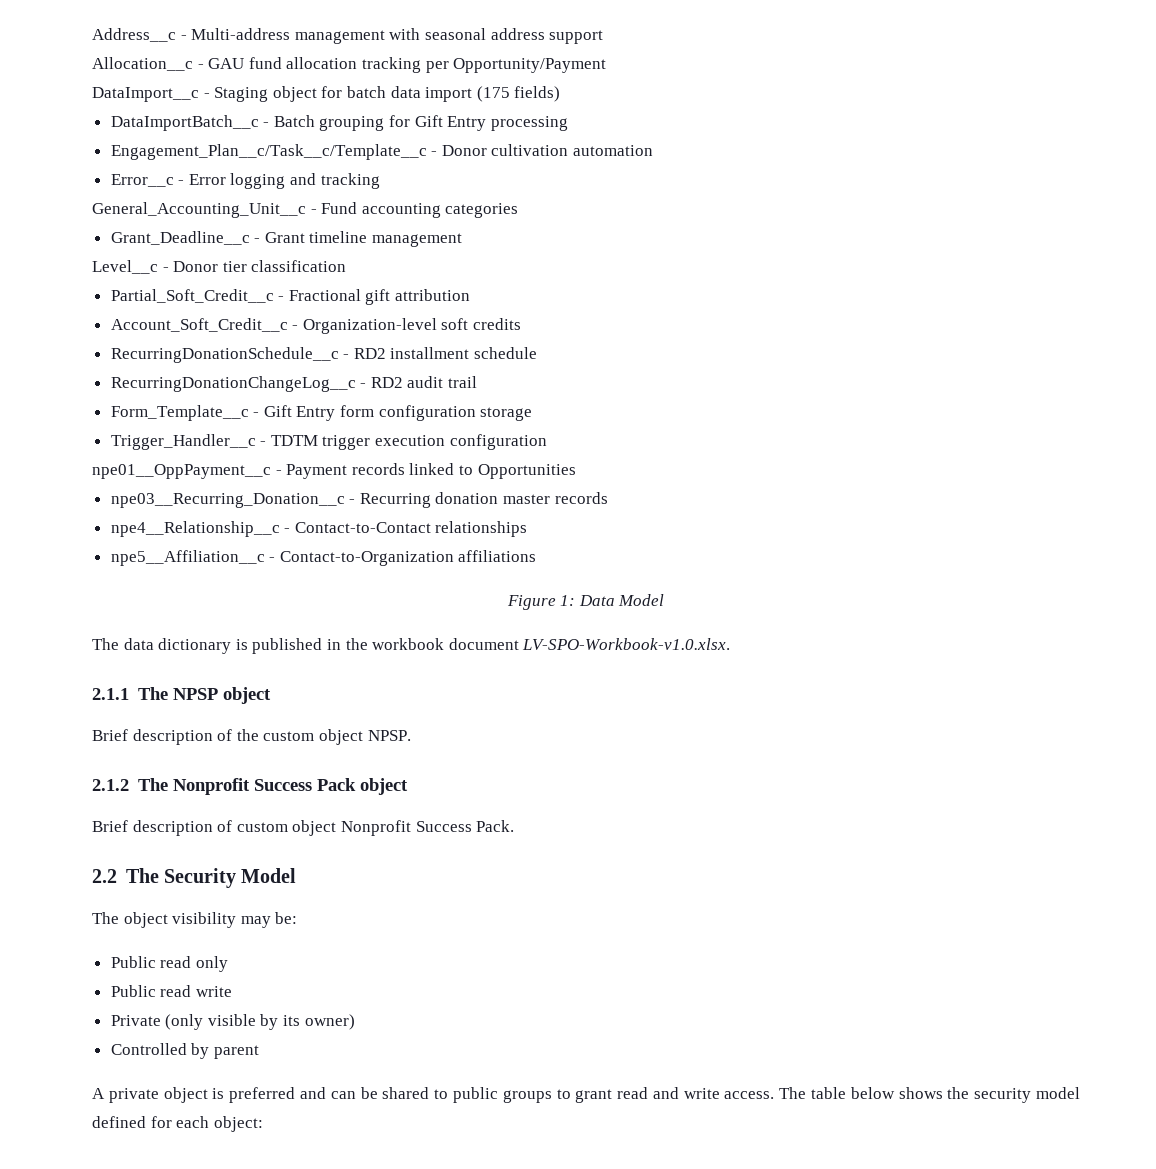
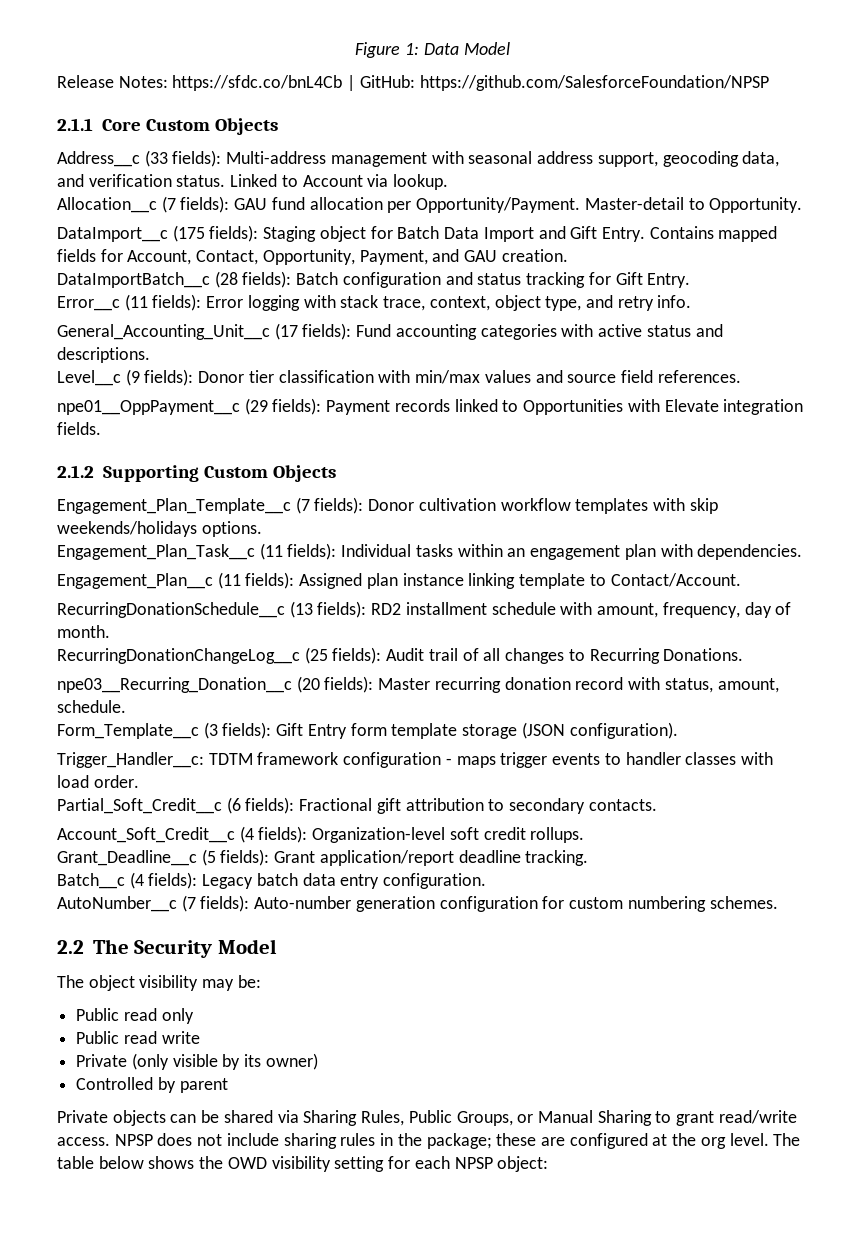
- Address__c - Multi-address management with seasonal address support
+ Figure 1: Data Model
+ Release Notes: https://sfdc.co/bnL4Cb | GitHub: https://github.com/SalesforceFoundation/NPSP
+ 2.1.1 Core Custom Objects
+ Address__c (33 fields): Multi-address management with seasonal address support, geocoding data, and verification status. Linked to Account via lookup.
- Allocation__c - GAU fund allocation tracking per Opportunity/Payment
+ Allocation__c (7 fields): GAU fund allocation per Opportunity/Payment. Master-detail to Opportunity.
- DataImport__c - Staging object for batch data import (175 fields)
- DataImportBatch__c - Batch grouping for Gift Entry processing
- Engagement_Plan__c/Task__c/Template__c - Donor cultivation automation
- Error__c - Error logging and tracking
+ DataImport__c (175 fields): Staging object for Batch Data Import and Gift Entry. Contains mapped fields for Account, Contact, Opportunity, Payment, and GAU creation.
+ DataImportBatch__c (28 fields): Batch configuration and status tracking for Gift Entry.
+ Error__c (11 fields): Error logging with stack trace, context, object type, and retry info.
- General_Accounting_Unit__c - Fund accounting categories
- Grant_Deadline__c - Grant timeline management
+ General_Accounting_Unit__c (17 fields): Fund accounting categories with active status and descriptions.
- Level__c - Donor tier classification
- Partial_Soft_Credit__c - Fractional gift attribution
- Account_Soft_Credit__c - Organization-level soft credits
- RecurringDonationSchedule__c - RD2 installment schedule
- RecurringDonationChangeLog__c - RD2 audit trail
- Form_Template__c - Gift Entry form configuration storage
- Trigger_Handler__c - TDTM trigger execution configuration
+ Level__c (9 fields): Donor tier classification with min/max values and source field references.
- npe01__OppPayment__c - Payment records linked to Opportunities
- npe03__Recurring_Donation__c - Recurring donation master records
- npe4__Relationship__c - Contact-to-Contact relationships
- npe5__Affiliation__c - Contact-to-Organization affiliations
- Figure 1: Data Model
- The data dictionary is published in the workbook document LV-SPO-Workbook-v1.0.xlsx.
- 2.1.1 The NPSP object
- Brief description of the custom object NPSP.
- 2.1.2 The Nonprofit Success Pack object
- Brief description of custom object Nonprofit Success Pack.
+ npe01__OppPayment__c (29 fields): Payment records linked to Opportunities with Elevate integration fields.
+ 2.1.2 Supporting Custom Objects
+ Engagement_Plan_Template__c (7 fields): Donor cultivation workflow templates with skip weekends/holidays options.
+ Engagement_Plan_Task__c (11 fields): Individual tasks within an engagement plan with dependencies.
+ Engagement_Plan__c (11 fields): Assigned plan instance linking template to Contact/Account.
+ RecurringDonationSchedule__c (13 fields): RD2 installment schedule with amount, frequency, day of month.
+ RecurringDonationChangeLog__c (25 fields): Audit trail of all changes to Recurring Donations.
+ npe03__Recurring_Donation__c (20 fields): Master recurring donation record with status, amount, schedule.
+ Form_Template__c (3 fields): Gift Entry form template storage (JSON configuration).
+ Trigger_Handler__c: TDTM framework configuration - maps trigger events to handler classes with load order.
+ Partial_Soft_Credit__c (6 fields): Fractional gift attribution to secondary contacts.
+ Account_Soft_Credit__c (4 fields): Organization-level soft credit rollups.
+ Grant_Deadline__c (5 fields): Grant application/report deadline tracking.
+ Batch__c (4 fields): Legacy batch data entry configuration.
+ AutoNumber__c (7 fields): Auto-number generation configuration for custom numbering schemes.
- A private object is preferred and can be shared to public groups to grant read and write access.
+ Private objects can be shared via Sharing Rules, Public Groups, or Manual Sharing to grant read/write access. NPSP does not include sharing rules in the package; these are configured at the org level.
- The table below shows the security model defined for each object:
+ The table below shows the OWD visibility setting for each NPSP object:

